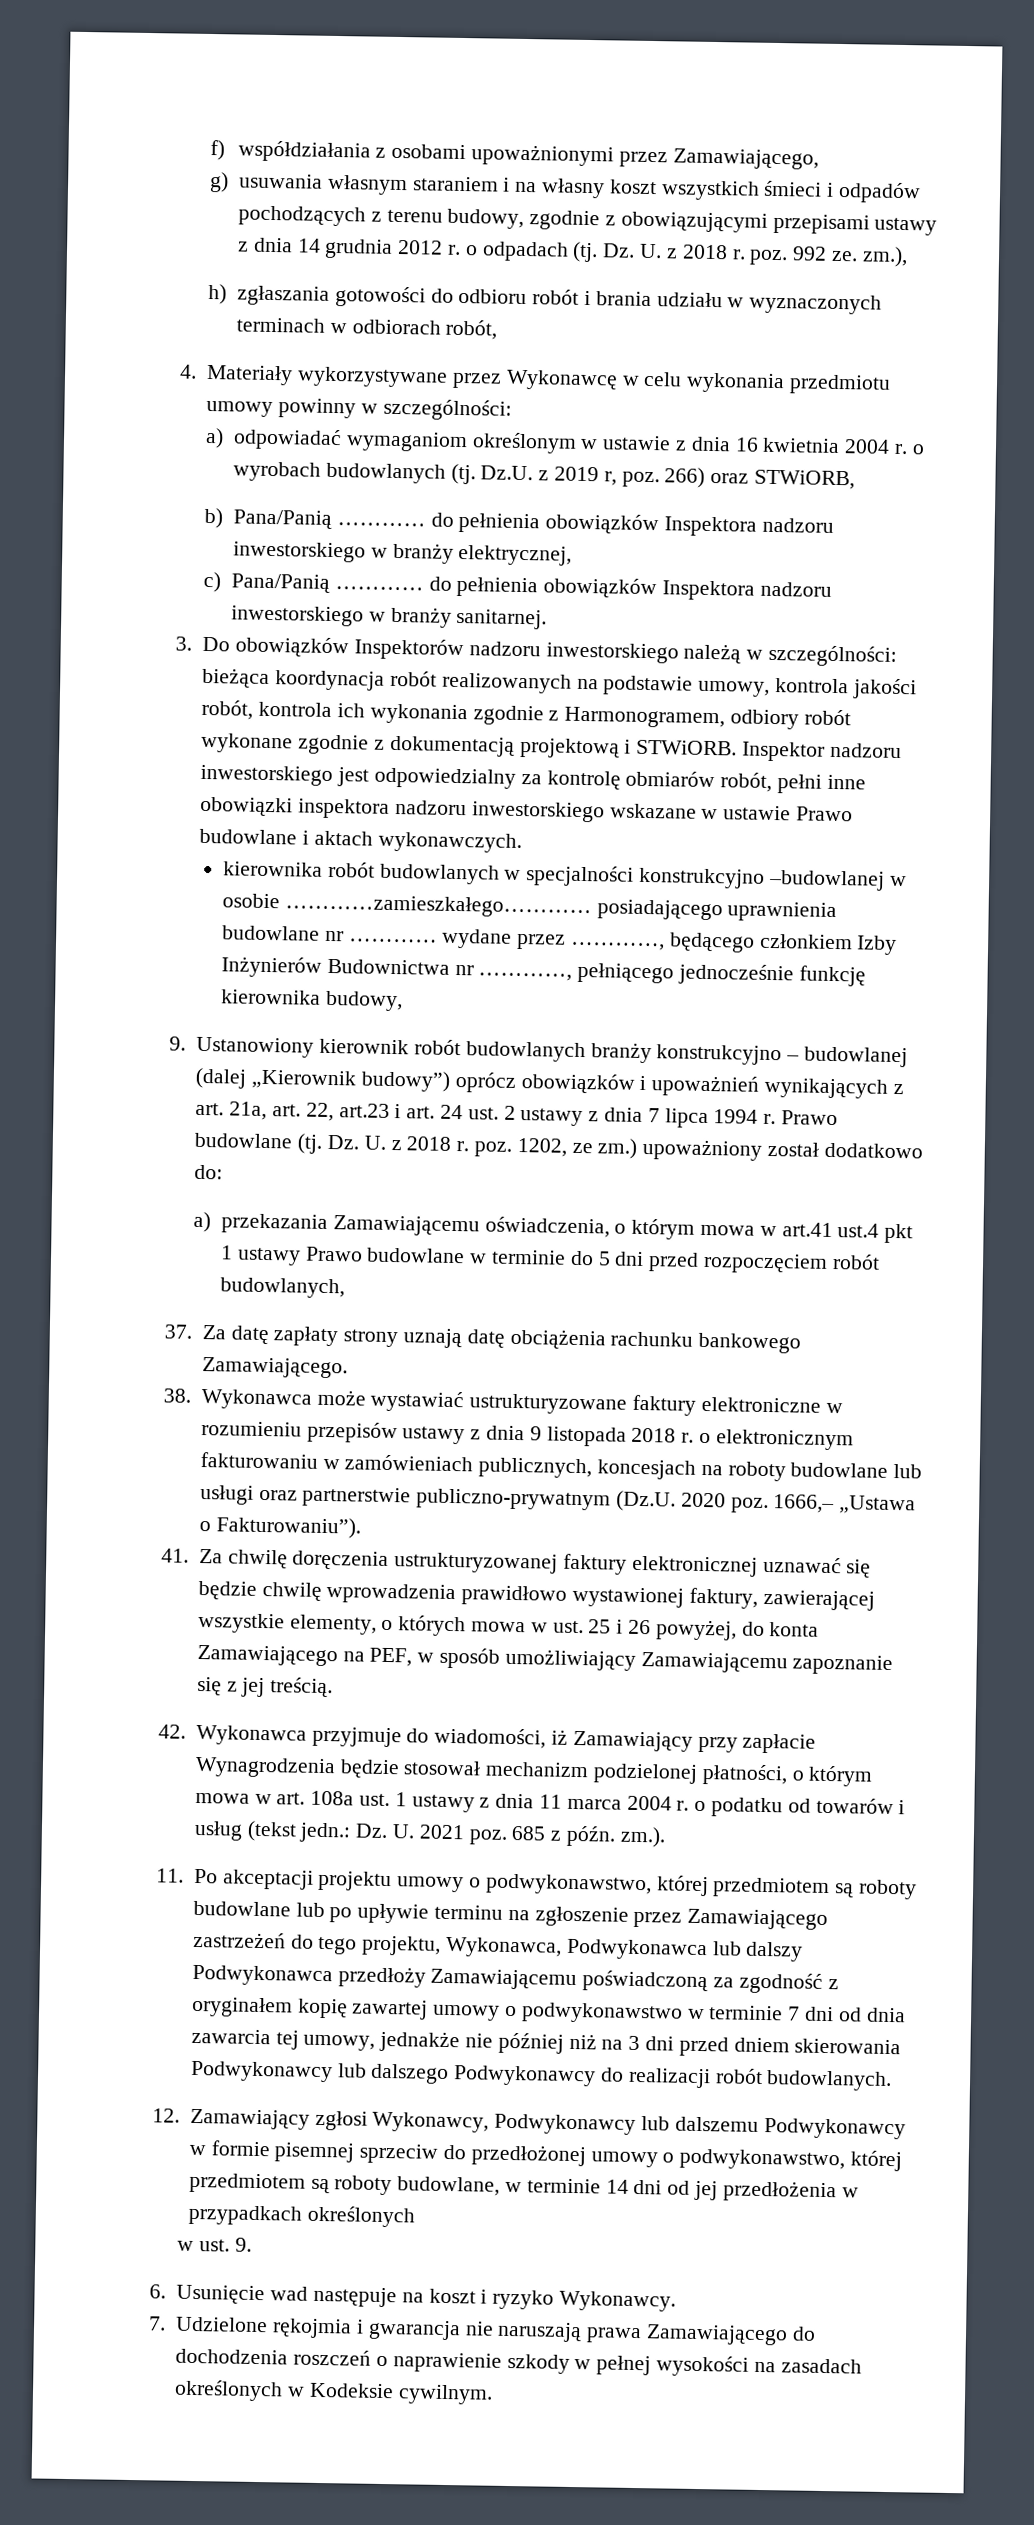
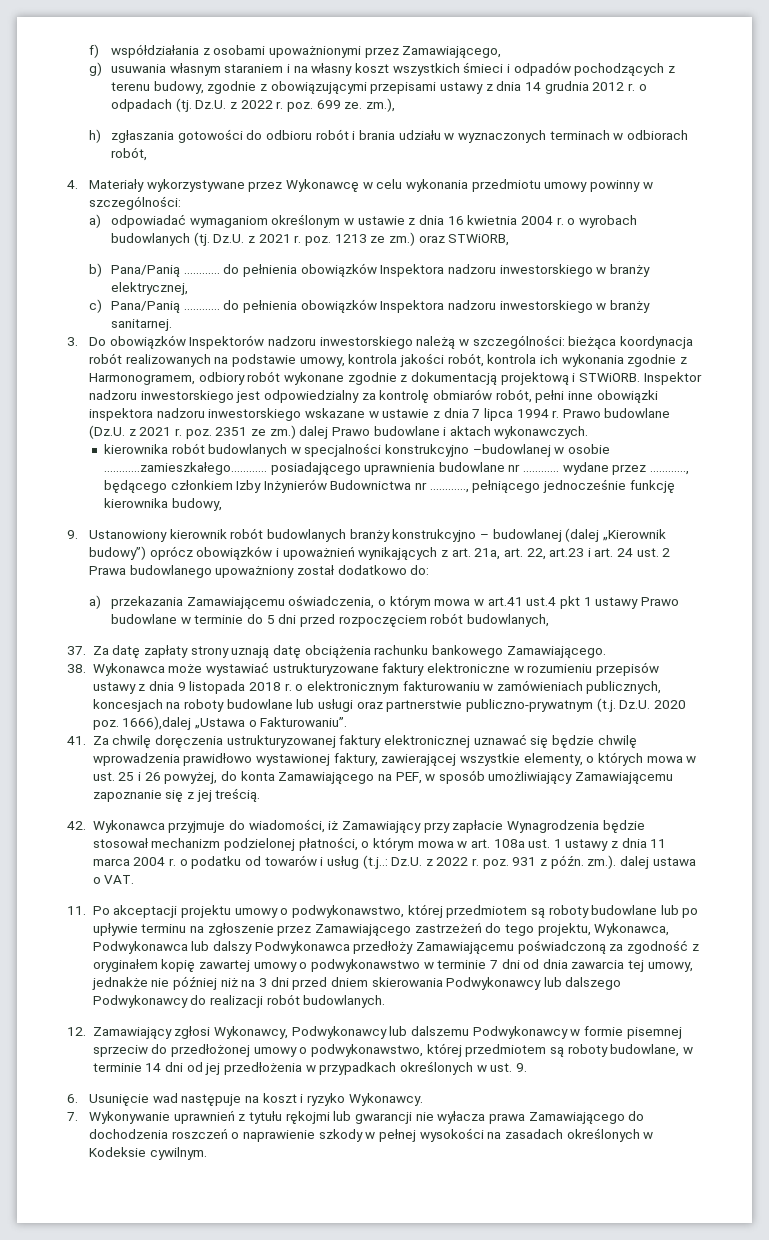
- Dz. U. z 2018 r. poz. 992 ze. zm.),
+ Dz.U. z 2022 r. poz. 699 ze. zm.),
- Dz.U. z 2019 r, poz. 266) oraz STWiORB,
+ Dz.U. z 2021 r. poz. 1213 ze zm.) oraz STWiORB,
- Inspektor nadzoru inwestorskiego jest odpowiedzialny za kontrolę obmiarów robót, pełni inne obowiązki inspektora nadzoru inwestorskiego wskazane w ustawie Prawo budowlane i aktach wykonawczych.
+ Inspektor nadzoru inwestorskiego jest odpowiedzialny za kontrolę obmiarów robót, pełni inne obowiązki inspektora nadzoru inwestorskiego wskazane w ustawie z dnia 7 lipca 1994 r. Prawo budowlane (Dz.U. z 2021 r. poz. 2351 ze zm.) dalej Prawo budowlane i aktach wykonawczych.
- 9. Ustanowiony kierownik robót budowlanych branży konstrukcyjno – budowlanej (dalej „Kierownik budowy”) oprócz obowiązków i upoważnień wynikających z art. 21a, art. 22, art.23 i art. 24 ust. 2 ustawy z dnia 7 lipca 1994 r. Prawo budowlane (tj. Dz. U. z 2018 r. poz. 1202, ze zm.) upoważniony został dodatkowo do:
+ 9. Ustanowiony kierownik robót budowlanych branży konstrukcyjno – budowlanej (dalej „Kierownik budowy”) oprócz obowiązków i upoważnień wynikających z art. 21a, art. 22, art.23 i art. 24 ust. 2 Prawa budowlanego upoważniony został dodatkowo do:
- 38. Wykonawca może wystawiać ustrukturyzowane faktury elektroniczne w rozumieniu przepisów ustawy z dnia 9 listopada 2018 r. o elektronicznym fakturowaniu w zamówieniach publicznych, koncesjach na roboty budowlane lub usługi oraz partnerstwie publiczno-prywatnym (Dz.U. 2020 poz. 1666,– „Ustawa o Fakturowaniu”).
+ 38. Wykonawca może wystawiać ustrukturyzowane faktury elektroniczne w rozumieniu przepisów ustawy z dnia 9 listopada 2018 r. o elektronicznym fakturowaniu w zamówieniach publicznych, koncesjach na roboty budowlane lub usługi oraz partnerstwie publiczno-prywatnym (t.j. Dz.U. 2020 poz. 1666),dalej „Ustawa o Fakturowaniu”.
- 42. Wykonawca przyjmuje do wiadomości, iż Zamawiający przy zapłacie Wynagrodzenia będzie stosował mechanizm podzielonej płatności, o którym mowa w art. 108a ust. 1 ustawy z dnia 11 marca 2004 r. o podatku od towarów i usług (tekst jedn.: Dz. U. 2021 poz. 685 z późn. zm.).
+ 42. Wykonawca przyjmuje do wiadomości, iż Zamawiający przy zapłacie Wynagrodzenia będzie stosował mechanizm podzielonej płatności, o którym mowa w art. 108a ust. 1 ustawy z dnia 11 marca 2004 r. o podatku od towarów i usług (t.j..: Dz.U. z 2022 r. poz. 931 z późn. zm.). dalej ustawa o VAT.
- 12. Zamawiający zgłosi Wykonawcy, Podwykonawcy lub dalszemu Podwykonawcy w formie pisemnej sprzeciw do przedłożonej umowy o podwykonawstwo, której przedmiotem są roboty budowlane, w terminie 14 dni od jej przedłożenia w przypadkach określonych
- w ust. 9.
+ 12. Zamawiający zgłosi Wykonawcy, Podwykonawcy lub dalszemu Podwykonawcy w formie pisemnej sprzeciw do przedłożonej umowy o podwykonawstwo, której przedmiotem są roboty budowlane, w terminie 14 dni od jej przedłożenia w przypadkach określonych w ust. 9.
- 7. Udzielone rękojmia i gwarancja nie naruszają prawa Zamawiającego do dochodzenia roszczeń o naprawienie szkody w pełnej wysokości na zasadach określonych w Kodeksie cywilnym.
+ 7. Wykonywanie uprawnień z tytułu rękojmi lub gwarancji nie wyłacza prawa Zamawiającego do dochodzenia roszczeń o naprawienie szkody w pełnej wysokości na zasadach określonych w Kodeksie cywilnym.

